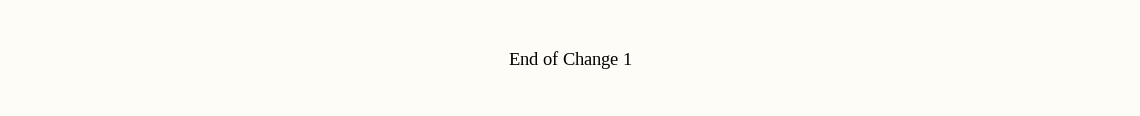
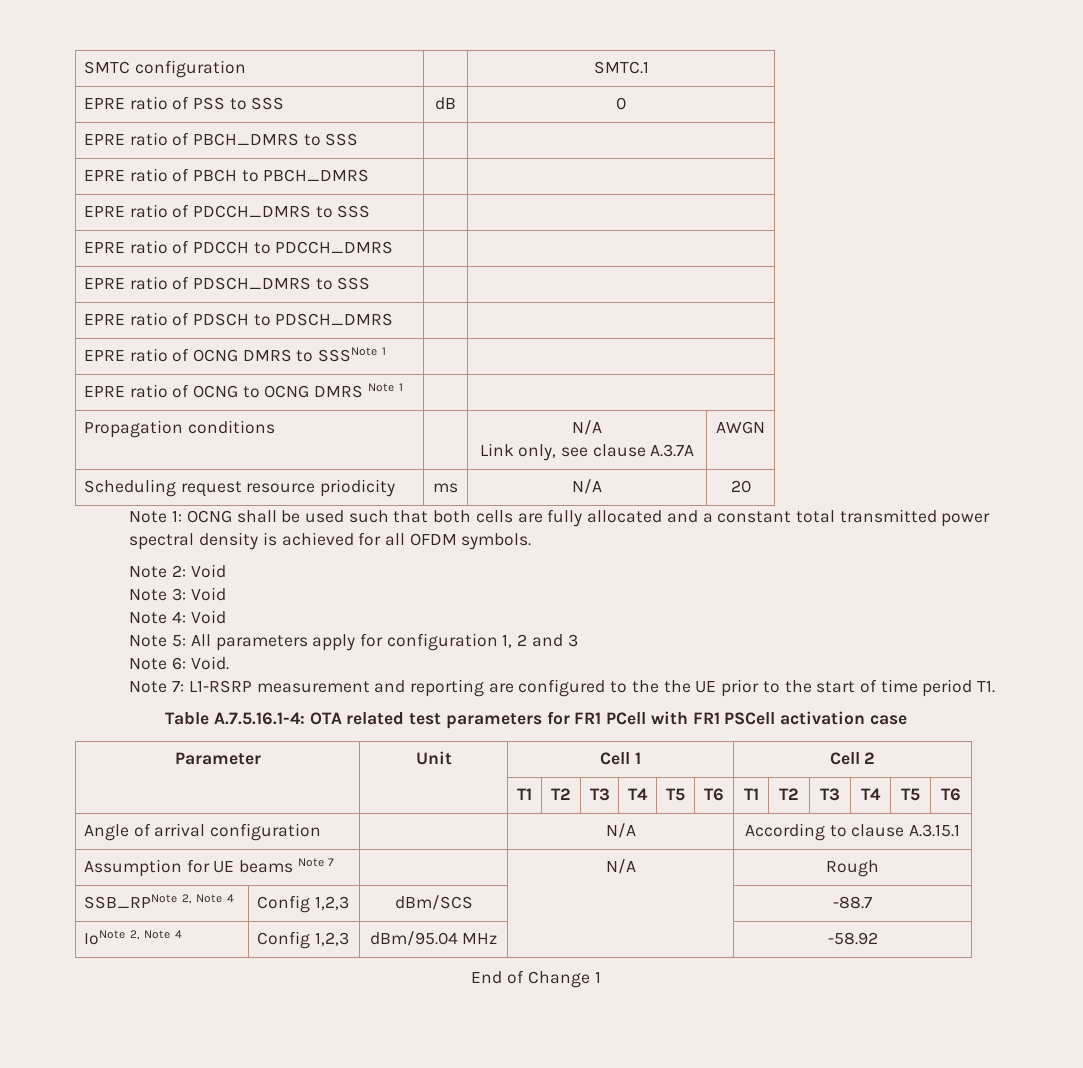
+ SMTC configuration | | SMTC.1
+ EPRE ratio of PSS to SSS | dB | 0
+ EPRE ratio of PBCH_DMRS to SSS | |
+ EPRE ratio of PBCH to PBCH_DMRS | |
+ EPRE ratio of PDCCH_DMRS to SSS | |
+ EPRE ratio of PDCCH to PDCCH_DMRS | |
+ EPRE ratio of PDSCH_DMRS to SSS | |
+ EPRE ratio of PDSCH to PDSCH_DMRS | |
+ EPRE ratio of OCNG DMRS to SSSNote 1 | |
+ EPRE ratio of OCNG to OCNG DMRS Note 1 | |
+ Propagation conditions | | N/A
+ Link only, see clause A.3.7A | AWGN
+ Scheduling request resource priodicity | ms | N/A | 20
+ Note 1: OCNG shall be used such that both cells are fully allocated and a constant total transmitted power spectral density is achieved for all OFDM symbols.
+ Note 2: Void
+ Note 3: Void
+ Note 4: Void
+ Note 5: All parameters apply for configuration 1, 2 and 3
+ Note 6: Void.
+ Note 7: L1-RSRP measurement and reporting are configured to the the UE prior to the start of time period T1.
+ Table A.7.5.16.1-4: OTA related test parameters for FR1 PCell with FR1 PSCell activation case
+ Parameter | Unit | Cell 1 | Cell 2
+ | | T1 | T2 | T3 | T4 | T5 | T6 | T1 | T2 | T3 | T4 | T5 | T6
+ Angle of arrival configuration | | N/A | According to clause A.3.15.1
+ Assumption for UE beams Note 7 | | N/A | Rough
+ SSB_RPNote 2, Note 4 | Config 1,2,3 | dBm/SCS | | -88.7
+ IoNote 2, Note 4 | Config 1,2,3 | dBm/95.04 MHz | | -58.92

